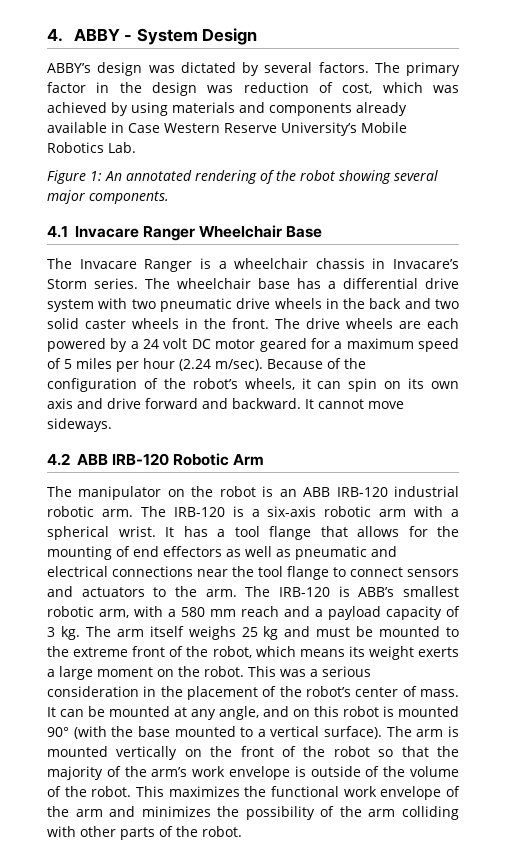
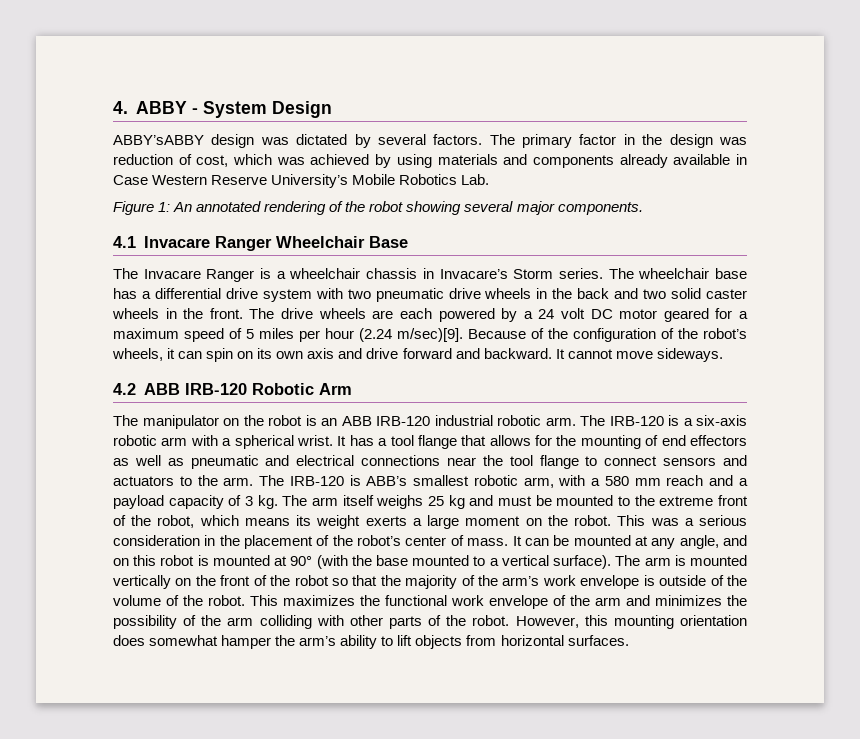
- ABBY’s design was dictated by several factors.
+ ABBY’sABBY design was dictated by several factors.
- The drive wheels are each powered by a 24 volt DC motor geared for a maximum speed of 5 miles per hour (2.24 m/sec).
+ The drive wheels are each powered by a 24 volt DC motor geared for a maximum speed of 5 miles per hour (2.24 m/sec)[9].
- It can be mounted at any angle, and on this robot is mounted 90° (with the base mounted to a vertical surface).
+ It can be mounted at any angle, and on this robot is mounted at 90° (with the base mounted to a vertical surface).
+ However, this mounting orientation does somewhat hamper the arm’s ability to lift objects from horizontal surfaces.

